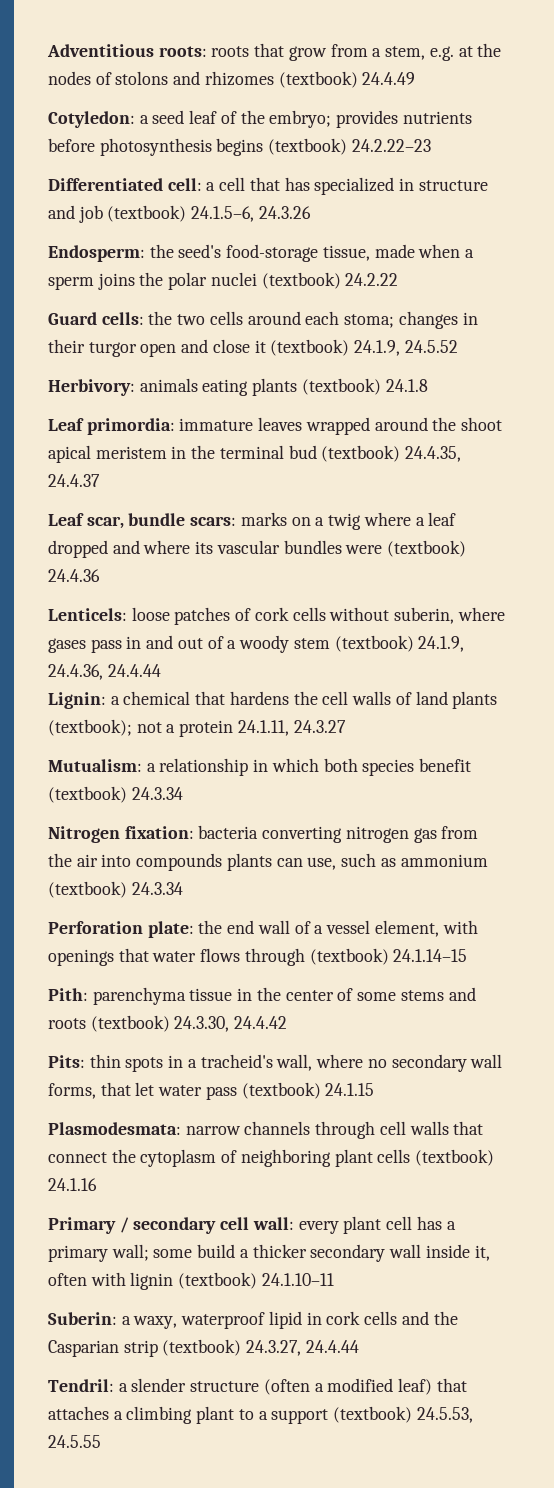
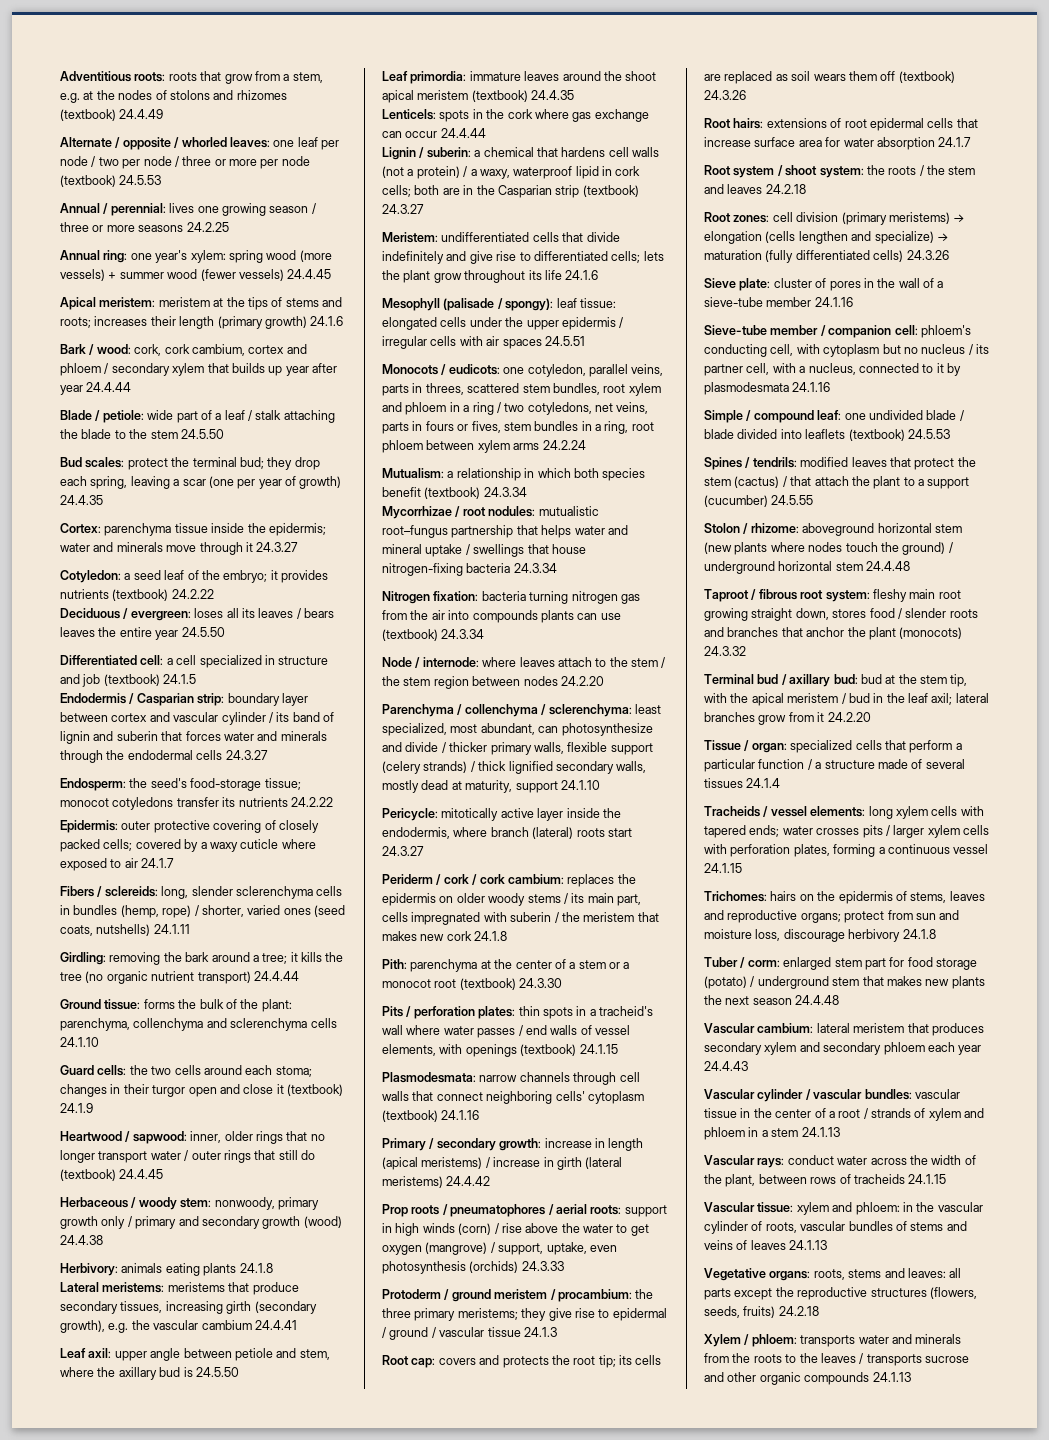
+ Alternate / opposite / whorled leaves: one leaf per node / two per node / three or more per node (textbook) 24.5.53
+ Annual / perennial: lives one growing season / three or more seasons 24.2.25
+ Annual ring: one year's xylem: spring wood (more vessels) + summer wood (fewer vessels) 24.4.45
+ Apical meristem: meristem at the tips of stems and roots; increases their length (primary growth) 24.1.6
+ Bark / wood: cork, cork cambium, cortex and phloem / secondary xylem that builds up year after year 24.4.44
+ Blade / petiole: wide part of a leaf / stalk attaching the blade to the stem 24.5.50
+ Bud scales: protect the terminal bud; they drop each spring, leaving a scar (one per year of growth) 24.4.35
+ Cortex: parenchyma tissue inside the epidermis; water and minerals move through it 24.3.27
- Cotyledon: a seed leaf of the embryo; provides nutrients before photosynthesis begins (textbook) 24.2.22–23
+ Cotyledon: a seed leaf of the embryo; it provides nutrients (textbook) 24.2.22
+ Deciduous / evergreen: loses all its leaves / bears leaves the entire year 24.5.50
- Differentiated cell: a cell that has specialized in structure and job (textbook) 24.1.5–6, 24.3.26
- Endosperm: the seed's food-storage tissue, made when a sperm joins the polar nuclei (textbook) 24.2.22
+ Differentiated cell: a cell specialized in structure and job (textbook) 24.1.5
+ Endodermis / Casparian strip: boundary layer between cortex and vascular cylinder / its band of lignin and suberin that forces water and minerals through the endodermal cells 24.3.27
+ Endosperm: the seed's food-storage tissue; monocot cotyledons transfer its nutrients 24.2.22
+ Epidermis: outer protective covering of closely packed cells; covered by a waxy cuticle where exposed to air 24.1.7
+ Fibers / sclereids: long, slender sclerenchyma cells in bundles (hemp, rope) / shorter, varied ones (seed coats, nutshells) 24.1.11
+ Girdling: removing the bark around a tree; it kills the tree (no organic nutrient transport) 24.4.44
+ Ground tissue: forms the bulk of the plant: parenchyma, collenchyma and sclerenchyma cells 24.1.10
- Guard cells: the two cells around each stoma; changes in their turgor open and close it (textbook) 24.1.9, 24.5.52
+ Guard cells: the two cells around each stoma; changes in their turgor open and close it (textbook) 24.1.9
+ Heartwood / sapwood: inner, older rings that no longer transport water / outer rings that still do (textbook) 24.4.45
+ Herbaceous / woody stem: nonwoody, primary growth only / primary and secondary growth (wood) 24.4.38
- Herbivory: animals eating plants (textbook) 24.1.8
+ Herbivory: animals eating plants 24.1.8
+ Lateral meristems: meristems that produce secondary tissues, increasing girth (secondary growth), e.g. the vascular cambium 24.4.41
+ Leaf axil: upper angle between petiole and stem, where the axillary bud is 24.5.50
- Leaf primordia: immature leaves wrapped around the shoot apical meristem in the terminal bud (textbook) 24.4.35, 24.4.37
- Leaf scar, bundle scars: marks on a twig where a leaf dropped and where its vascular bundles were (textbook) 24.4.36
- Lenticels: loose patches of cork cells without suberin, where gases pass in and out of a woody stem (textbook) 24.1.9, 24.4.36, 24.4.44
- Lignin: a chemical that hardens the cell walls of land plants (textbook); not a protein 24.1.11, 24.3.27
+ Leaf primordia: immature leaves around the shoot apical meristem (textbook) 24.4.35
+ Lenticels: spots in the cork where gas exchange can occur 24.4.44
+ Lignin / suberin: a chemical that hardens cell walls (not a protein) / a waxy, waterproof lipid in cork cells; both are in the Casparian strip (textbook) 24.3.27
+ Meristem: undifferentiated cells that divide indefinitely and give rise to differentiated cells; lets the plant grow throughout its life 24.1.6
+ Mesophyll (palisade / spongy): leaf tissue: elongated cells under the upper epidermis / irregular cells with air spaces 24.5.51
+ Monocots / eudicots: one cotyledon, parallel veins, parts in threes, scattered stem bundles, root xylem and phloem in a ring / two cotyledons, net veins, parts in fours or fives, stem bundles in a ring, root phloem between xylem arms 24.2.24
+ Mycorrhizae / root nodules: mutualistic root–fungus partnership that helps water and mineral uptake / swellings that house nitrogen-fixing bacteria 24.3.34
- Nitrogen fixation: bacteria converting nitrogen gas from the air into compounds plants can use, such as ammonium (textbook) 24.3.34
- Perforation plate: the end wall of a vessel element, with openings that water flows through (textbook) 24.1.14–15
+ Nitrogen fixation: bacteria turning nitrogen gas from the air into compounds plants can use (textbook) 24.3.34
+ Node / internode: where leaves attach to the stem / the stem region between nodes 24.2.20
+ Parenchyma / collenchyma / sclerenchyma: least specialized, most abundant, can photosynthesize and divide / thicker primary walls, flexible support (celery strands) / thick lignified secondary walls, mostly dead at maturity, support 24.1.10
+ Pericycle: mitotically active layer inside the endodermis, where branch (lateral) roots start 24.3.27
+ Periderm / cork / cork cambium: replaces the epidermis on older woody stems / its main part, cells impregnated with suberin / the meristem that makes new cork 24.1.8
- Pith: parenchyma tissue in the center of some stems and roots (textbook) 24.3.30, 24.4.42
- Pits: thin spots in a tracheid's wall, where no secondary wall forms, that let water pass (textbook) 24.1.15
+ Pith: parenchyma at the center of a stem or a monocot root (textbook) 24.3.30
+ Pits / perforation plates: thin spots in a tracheid's wall where water passes / end walls of vessel elements, with openings (textbook) 24.1.15
- Plasmodesmata: narrow channels through cell walls that connect the cytoplasm of neighboring plant cells (textbook) 24.1.16
+ Plasmodesmata: narrow channels through cell walls that connect neighboring cells' cytoplasm (textbook) 24.1.16
- Primary / secondary cell wall: every plant cell has a primary wall; some build a thicker secondary wall inside it, often with lignin (textbook) 24.1.10–11
- Suberin: a waxy, waterproof lipid in cork cells and the Casparian strip (textbook) 24.3.27, 24.4.44
- Tendril: a slender structure (often a modified leaf) that attaches a climbing plant to a support (textbook) 24.5.53, 24.5.55
+ Primary / secondary growth: increase in length (apical meristems) / increase in girth (lateral meristems) 24.4.42
+ Prop roots / pneumatophores / aerial roots: support in high winds (corn) / rise above the water to get oxygen (mangrove) / support, uptake, even photosynthesis (orchids) 24.3.33
+ Protoderm / ground meristem / procambium: the three primary meristems; they give rise to epidermal / ground / vascular tissue 24.1.3
+ Root cap: covers and protects the root tip; its cells are replaced as soil wears them off (textbook) 24.3.26
+ Root hairs: extensions of root epidermal cells that increase surface area for water absorption 24.1.7
+ Root system / shoot system: the roots / the stem and leaves 24.2.18
+ Root zones: cell division (primary meristems) → elongation (cells lengthen and specialize) → maturation (fully differentiated cells) 24.3.26
+ Sieve plate: cluster of pores in the wall of a sieve-tube member 24.1.16
+ Sieve-tube member / companion cell: phloem's conducting cell, with cytoplasm but no nucleus / its partner cell, with a nucleus, connected to it by plasmodesmata 24.1.16
+ Simple / compound leaf: one undivided blade / blade divided into leaflets (textbook) 24.5.53
+ Spines / tendrils: modified leaves that protect the stem (cactus) / that attach the plant to a support (cucumber) 24.5.55
+ Stolon / rhizome: aboveground horizontal stem (new plants where nodes touch the ground) / underground horizontal stem 24.4.48
+ Taproot / fibrous root system: fleshy main root growing straight down, stores food / slender roots and branches that anchor the plant (monocots) 24.3.32
+ Terminal bud / axillary bud: bud at the stem tip, with the apical meristem / bud in the leaf axil; lateral branches grow from it 24.2.20
+ Tissue / organ: specialized cells that perform a particular function / a structure made of several tissues 24.1.4
+ Tracheids / vessel elements: long xylem cells with tapered ends; water crosses pits / larger xylem cells with perforation plates, forming a continuous vessel 24.1.15
+ Trichomes: hairs on the epidermis of stems, leaves and reproductive organs; protect from sun and moisture loss, discourage herbivory 24.1.8
+ Tuber / corm: enlarged stem part for food storage (potato) / underground stem that makes new plants the next season 24.4.48
+ Vascular cambium: lateral meristem that produces secondary xylem and secondary phloem each year 24.4.43
+ Vascular cylinder / vascular bundles: vascular tissue in the center of a root / strands of xylem and phloem in a stem 24.1.13
+ Vascular rays: conduct water across the width of the plant, between rows of tracheids 24.1.15
+ Vascular tissue: xylem and phloem: in the vascular cylinder of roots, vascular bundles of stems and veins of leaves 24.1.13
+ Vegetative organs: roots, stems and leaves: all parts except the reproductive structures (flowers, seeds, fruits) 24.2.18
+ Xylem / phloem: transports water and minerals from the roots to the leaves / transports sucrose and other organic compounds 24.1.13

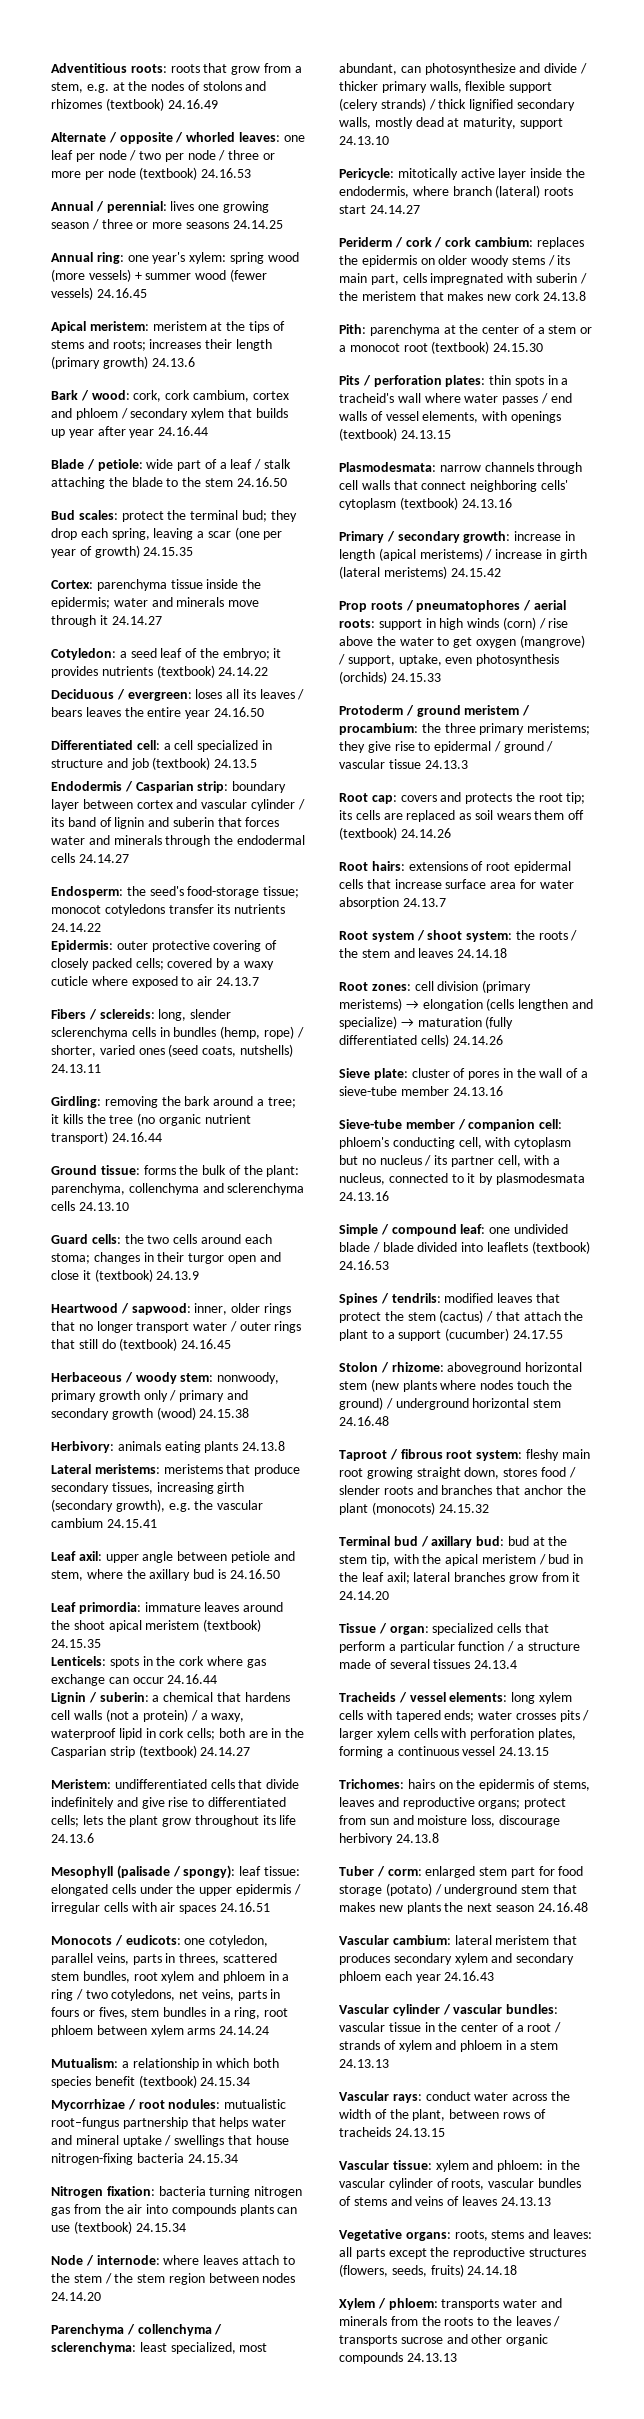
- Adventitious roots: roots that grow from a stem, e.g. at the nodes of stolons and rhizomes (textbook) 24.4.49
+ Adventitious roots: roots that grow from a stem, e.g. at the nodes of stolons and rhizomes (textbook) 24.16.49
- Alternate / opposite / whorled leaves: one leaf per node / two per node / three or more per node (textbook) 24.5.53
+ Alternate / opposite / whorled leaves: one leaf per node / two per node / three or more per node (textbook) 24.16.53
- Annual / perennial: lives one growing season / three or more seasons 24.2.25
+ Annual / perennial: lives one growing season / three or more seasons 24.14.25
- Annual ring: one year's xylem: spring wood (more vessels) + summer wood (fewer vessels) 24.4.45
+ Annual ring: one year's xylem: spring wood (more vessels) + summer wood (fewer vessels) 24.16.45
- Apical meristem: meristem at the tips of stems and roots; increases their length (primary growth) 24.1.6
+ Apical meristem: meristem at the tips of stems and roots; increases their length (primary growth) 24.13.6
- Bark / wood: cork, cork cambium, cortex and phloem / secondary xylem that builds up year after year 24.4.44
+ Bark / wood: cork, cork cambium, cortex and phloem / secondary xylem that builds up year after year 24.16.44
- Blade / petiole: wide part of a leaf / stalk attaching the blade to the stem 24.5.50
+ Blade / petiole: wide part of a leaf / stalk attaching the blade to the stem 24.16.50
- Bud scales: protect the terminal bud; they drop each spring, leaving a scar (one per year of growth) 24.4.35
+ Bud scales: protect the terminal bud; they drop each spring, leaving a scar (one per year of growth) 24.15.35
- Cortex: parenchyma tissue inside the epidermis; water and minerals move through it 24.3.27
+ Cortex: parenchyma tissue inside the epidermis; water and minerals move through it 24.14.27
- Cotyledon: a seed leaf of the embryo; it provides nutrients (textbook) 24.2.22
+ Cotyledon: a seed leaf of the embryo; it provides nutrients (textbook) 24.14.22
- Deciduous / evergreen: loses all its leaves / bears leaves the entire year 24.5.50
+ Deciduous / evergreen: loses all its leaves / bears leaves the entire year 24.16.50
- Differentiated cell: a cell specialized in structure and job (textbook) 24.1.5
+ Differentiated cell: a cell specialized in structure and job (textbook) 24.13.5
- Endodermis / Casparian strip: boundary layer between cortex and vascular cylinder / its band of lignin and suberin that forces water and minerals through the endodermal cells 24.3.27
+ Endodermis / Casparian strip: boundary layer between cortex and vascular cylinder / its band of lignin and suberin that forces water and minerals through the endodermal cells 24.14.27
- Endosperm: the seed's food-storage tissue; monocot cotyledons transfer its nutrients 24.2.22
+ Endosperm: the seed's food-storage tissue; monocot cotyledons transfer its nutrients 24.14.22
- Epidermis: outer protective covering of closely packed cells; covered by a waxy cuticle where exposed to air 24.1.7
+ Epidermis: outer protective covering of closely packed cells; covered by a waxy cuticle where exposed to air 24.13.7
- Fibers / sclereids: long, slender sclerenchyma cells in bundles (hemp, rope) / shorter, varied ones (seed coats, nutshells) 24.1.11
+ Fibers / sclereids: long, slender sclerenchyma cells in bundles (hemp, rope) / shorter, varied ones (seed coats, nutshells) 24.13.11
- Girdling: removing the bark around a tree; it kills the tree (no organic nutrient transport) 24.4.44
+ Girdling: removing the bark around a tree; it kills the tree (no organic nutrient transport) 24.16.44
- Ground tissue: forms the bulk of the plant: parenchyma, collenchyma and sclerenchyma cells 24.1.10
+ Ground tissue: forms the bulk of the plant: parenchyma, collenchyma and sclerenchyma cells 24.13.10
- Guard cells: the two cells around each stoma; changes in their turgor open and close it (textbook) 24.1.9
+ Guard cells: the two cells around each stoma; changes in their turgor open and close it (textbook) 24.13.9
- Heartwood / sapwood: inner, older rings that no longer transport water / outer rings that still do (textbook) 24.4.45
+ Heartwood / sapwood: inner, older rings that no longer transport water / outer rings that still do (textbook) 24.16.45
- Herbaceous / woody stem: nonwoody, primary growth only / primary and secondary growth (wood) 24.4.38
+ Herbaceous / woody stem: nonwoody, primary growth only / primary and secondary growth (wood) 24.15.38
- Herbivory: animals eating plants 24.1.8
+ Herbivory: animals eating plants 24.13.8
- Lateral meristems: meristems that produce secondary tissues, increasing girth (secondary growth), e.g. the vascular cambium 24.4.41
+ Lateral meristems: meristems that produce secondary tissues, increasing girth (secondary growth), e.g. the vascular cambium 24.15.41
- Leaf axil: upper angle between petiole and stem, where the axillary bud is 24.5.50
+ Leaf axil: upper angle between petiole and stem, where the axillary bud is 24.16.50
- Leaf primordia: immature leaves around the shoot apical meristem (textbook) 24.4.35
+ Leaf primordia: immature leaves around the shoot apical meristem (textbook) 24.15.35
- Lenticels: spots in the cork where gas exchange can occur 24.4.44
+ Lenticels: spots in the cork where gas exchange can occur 24.16.44
- Lignin / suberin: a chemical that hardens cell walls (not a protein) / a waxy, waterproof lipid in cork cells; both are in the Casparian strip (textbook) 24.3.27
+ Lignin / suberin: a chemical that hardens cell walls (not a protein) / a waxy, waterproof lipid in cork cells; both are in the Casparian strip (textbook) 24.14.27
- Meristem: undifferentiated cells that divide indefinitely and give rise to differentiated cells; lets the plant grow throughout its life 24.1.6
+ Meristem: undifferentiated cells that divide indefinitely and give rise to differentiated cells; lets the plant grow throughout its life 24.13.6
- Mesophyll (palisade / spongy): leaf tissue: elongated cells under the upper epidermis / irregular cells with air spaces 24.5.51
+ Mesophyll (palisade / spongy): leaf tissue: elongated cells under the upper epidermis / irregular cells with air spaces 24.16.51
- Monocots / eudicots: one cotyledon, parallel veins, parts in threes, scattered stem bundles, root xylem and phloem in a ring / two cotyledons, net veins, parts in fours or fives, stem bundles in a ring, root phloem between xylem arms 24.2.24
+ Monocots / eudicots: one cotyledon, parallel veins, parts in threes, scattered stem bundles, root xylem and phloem in a ring / two cotyledons, net veins, parts in fours or fives, stem bundles in a ring, root phloem between xylem arms 24.14.24
- Mutualism: a relationship in which both species benefit (textbook) 24.3.34
+ Mutualism: a relationship in which both species benefit (textbook) 24.15.34
- Mycorrhizae / root nodules: mutualistic root–fungus partnership that helps water and mineral uptake / swellings that house nitrogen-fixing bacteria 24.3.34
+ Mycorrhizae / root nodules: mutualistic root–fungus partnership that helps water and mineral uptake / swellings that house nitrogen-fixing bacteria 24.15.34
- Nitrogen fixation: bacteria turning nitrogen gas from the air into compounds plants can use (textbook) 24.3.34
+ Nitrogen fixation: bacteria turning nitrogen gas from the air into compounds plants can use (textbook) 24.15.34
- Node / internode: where leaves attach to the stem / the stem region between nodes 24.2.20
+ Node / internode: where leaves attach to the stem / the stem region between nodes 24.14.20
- Parenchyma / collenchyma / sclerenchyma: least specialized, most abundant, can photosynthesize and divide / thicker primary walls, flexible support (celery strands) / thick lignified secondary walls, mostly dead at maturity, support 24.1.10
+ Parenchyma / collenchyma / sclerenchyma: least specialized, most abundant, can photosynthesize and divide / thicker primary walls, flexible support (celery strands) / thick lignified secondary walls, mostly dead at maturity, support 24.13.10
- Pericycle: mitotically active layer inside the endodermis, where branch (lateral) roots start 24.3.27
+ Pericycle: mitotically active layer inside the endodermis, where branch (lateral) roots start 24.14.27
- Periderm / cork / cork cambium: replaces the epidermis on older woody stems / its main part, cells impregnated with suberin / the meristem that makes new cork 24.1.8
+ Periderm / cork / cork cambium: replaces the epidermis on older woody stems / its main part, cells impregnated with suberin / the meristem that makes new cork 24.13.8
- Pith: parenchyma at the center of a stem or a monocot root (textbook) 24.3.30
+ Pith: parenchyma at the center of a stem or a monocot root (textbook) 24.15.30
- Pits / perforation plates: thin spots in a tracheid's wall where water passes / end walls of vessel elements, with openings (textbook) 24.1.15
+ Pits / perforation plates: thin spots in a tracheid's wall where water passes / end walls of vessel elements, with openings (textbook) 24.13.15
- Plasmodesmata: narrow channels through cell walls that connect neighboring cells' cytoplasm (textbook) 24.1.16
+ Plasmodesmata: narrow channels through cell walls that connect neighboring cells' cytoplasm (textbook) 24.13.16
- Primary / secondary growth: increase in length (apical meristems) / increase in girth (lateral meristems) 24.4.42
+ Primary / secondary growth: increase in length (apical meristems) / increase in girth (lateral meristems) 24.15.42
- Prop roots / pneumatophores / aerial roots: support in high winds (corn) / rise above the water to get oxygen (mangrove) / support, uptake, even photosynthesis (orchids) 24.3.33
+ Prop roots / pneumatophores / aerial roots: support in high winds (corn) / rise above the water to get oxygen (mangrove) / support, uptake, even photosynthesis (orchids) 24.15.33
- Protoderm / ground meristem / procambium: the three primary meristems; they give rise to epidermal / ground / vascular tissue 24.1.3
+ Protoderm / ground meristem / procambium: the three primary meristems; they give rise to epidermal / ground / vascular tissue 24.13.3
- Root cap: covers and protects the root tip; its cells are replaced as soil wears them off (textbook) 24.3.26
+ Root cap: covers and protects the root tip; its cells are replaced as soil wears them off (textbook) 24.14.26
- Root hairs: extensions of root epidermal cells that increase surface area for water absorption 24.1.7
+ Root hairs: extensions of root epidermal cells that increase surface area for water absorption 24.13.7
- Root system / shoot system: the roots / the stem and leaves 24.2.18
+ Root system / shoot system: the roots / the stem and leaves 24.14.18
- Root zones: cell division (primary meristems) → elongation (cells lengthen and specialize) → maturation (fully differentiated cells) 24.3.26
+ Root zones: cell division (primary meristems) → elongation (cells lengthen and specialize) → maturation (fully differentiated cells) 24.14.26
- Sieve plate: cluster of pores in the wall of a sieve-tube member 24.1.16
+ Sieve plate: cluster of pores in the wall of a sieve-tube member 24.13.16
- Sieve-tube member / companion cell: phloem's conducting cell, with cytoplasm but no nucleus / its partner cell, with a nucleus, connected to it by plasmodesmata 24.1.16
+ Sieve-tube member / companion cell: phloem's conducting cell, with cytoplasm but no nucleus / its partner cell, with a nucleus, connected to it by plasmodesmata 24.13.16
- Simple / compound leaf: one undivided blade / blade divided into leaflets (textbook) 24.5.53
+ Simple / compound leaf: one undivided blade / blade divided into leaflets (textbook) 24.16.53
- Spines / tendrils: modified leaves that protect the stem (cactus) / that attach the plant to a support (cucumber) 24.5.55
+ Spines / tendrils: modified leaves that protect the stem (cactus) / that attach the plant to a support (cucumber) 24.17.55
- Stolon / rhizome: aboveground horizontal stem (new plants where nodes touch the ground) / underground horizontal stem 24.4.48
+ Stolon / rhizome: aboveground horizontal stem (new plants where nodes touch the ground) / underground horizontal stem 24.16.48
- Taproot / fibrous root system: fleshy main root growing straight down, stores food / slender roots and branches that anchor the plant (monocots) 24.3.32
+ Taproot / fibrous root system: fleshy main root growing straight down, stores food / slender roots and branches that anchor the plant (monocots) 24.15.32
- Terminal bud / axillary bud: bud at the stem tip, with the apical meristem / bud in the leaf axil; lateral branches grow from it 24.2.20
+ Terminal bud / axillary bud: bud at the stem tip, with the apical meristem / bud in the leaf axil; lateral branches grow from it 24.14.20
- Tissue / organ: specialized cells that perform a particular function / a structure made of several tissues 24.1.4
+ Tissue / organ: specialized cells that perform a particular function / a structure made of several tissues 24.13.4
- Tracheids / vessel elements: long xylem cells with tapered ends; water crosses pits / larger xylem cells with perforation plates, forming a continuous vessel 24.1.15
+ Tracheids / vessel elements: long xylem cells with tapered ends; water crosses pits / larger xylem cells with perforation plates, forming a continuous vessel 24.13.15
- Trichomes: hairs on the epidermis of stems, leaves and reproductive organs; protect from sun and moisture loss, discourage herbivory 24.1.8
+ Trichomes: hairs on the epidermis of stems, leaves and reproductive organs; protect from sun and moisture loss, discourage herbivory 24.13.8
- Tuber / corm: enlarged stem part for food storage (potato) / underground stem that makes new plants the next season 24.4.48
+ Tuber / corm: enlarged stem part for food storage (potato) / underground stem that makes new plants the next season 24.16.48
- Vascular cambium: lateral meristem that produces secondary xylem and secondary phloem each year 24.4.43
+ Vascular cambium: lateral meristem that produces secondary xylem and secondary phloem each year 24.16.43
- Vascular cylinder / vascular bundles: vascular tissue in the center of a root / strands of xylem and phloem in a stem 24.1.13
+ Vascular cylinder / vascular bundles: vascular tissue in the center of a root / strands of xylem and phloem in a stem 24.13.13
- Vascular rays: conduct water across the width of the plant, between rows of tracheids 24.1.15
+ Vascular rays: conduct water across the width of the plant, between rows of tracheids 24.13.15
- Vascular tissue: xylem and phloem: in the vascular cylinder of roots, vascular bundles of stems and veins of leaves 24.1.13
+ Vascular tissue: xylem and phloem: in the vascular cylinder of roots, vascular bundles of stems and veins of leaves 24.13.13
- Vegetative organs: roots, stems and leaves: all parts except the reproductive structures (flowers, seeds, fruits) 24.2.18
+ Vegetative organs: roots, stems and leaves: all parts except the reproductive structures (flowers, seeds, fruits) 24.14.18
- Xylem / phloem: transports water and minerals from the roots to the leaves / transports sucrose and other organic compounds 24.1.13
+ Xylem / phloem: transports water and minerals from the roots to the leaves / transports sucrose and other organic compounds 24.13.13

